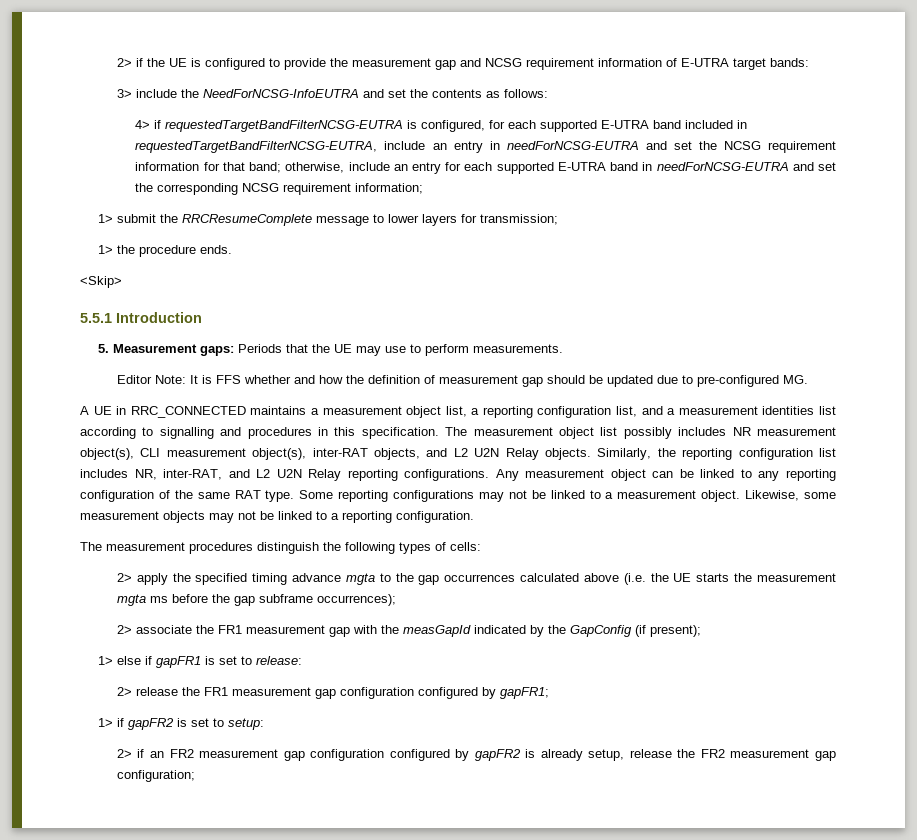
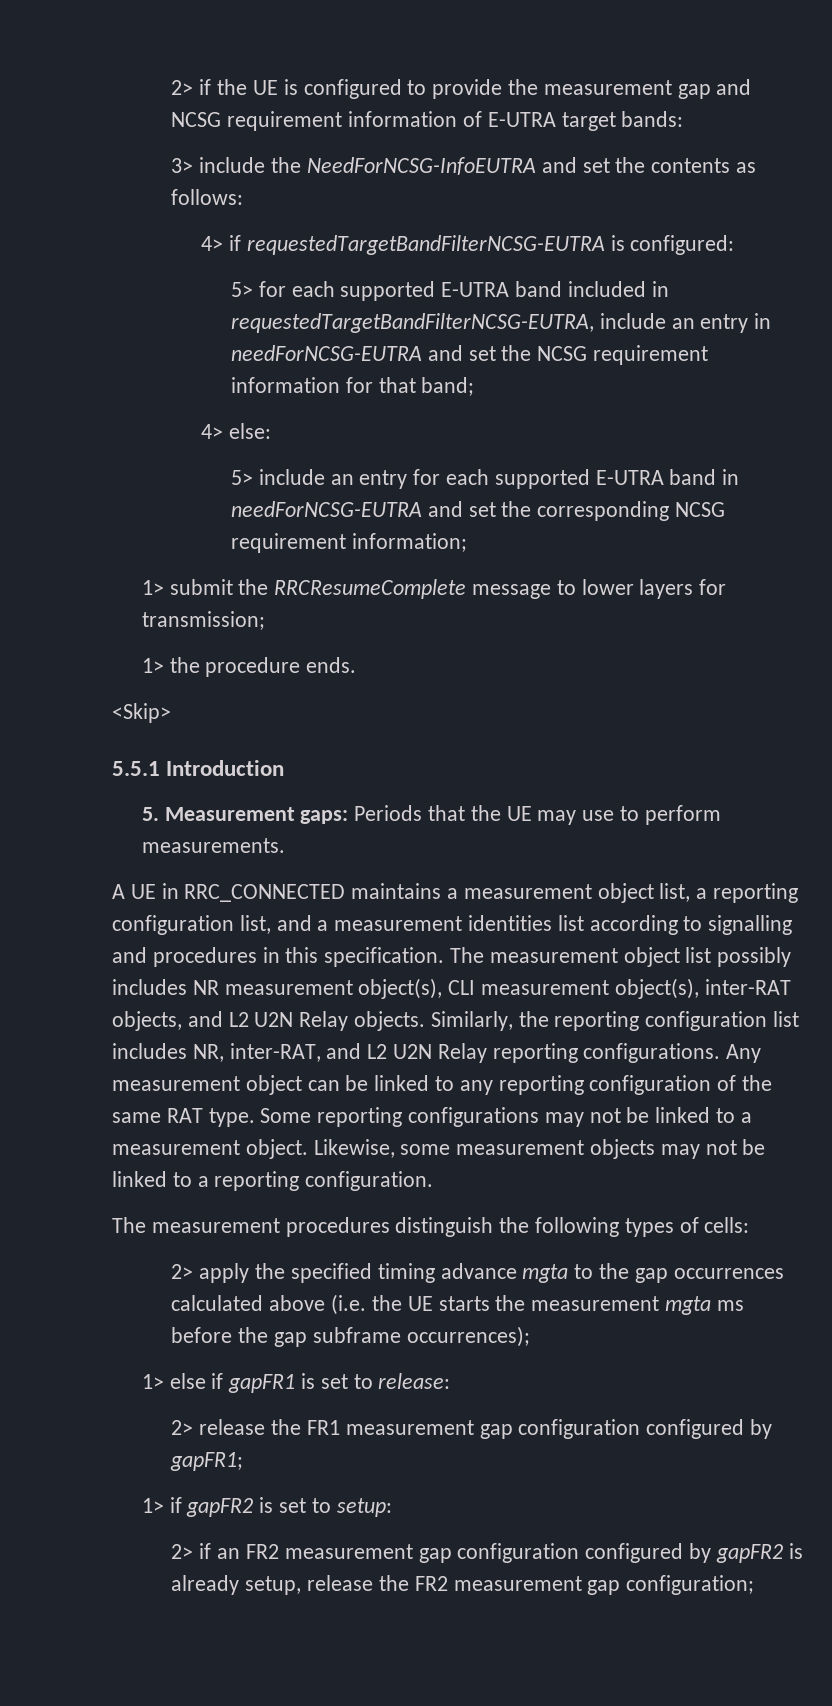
- 4> if requestedTargetBandFilterNCSG-EUTRA is configured, for each supported E-UTRA band included in requestedTargetBandFilterNCSG-EUTRA, include an entry in needForNCSG-EUTRA and set the NCSG requirement information for that band; otherwise, include an entry for each supported E-UTRA band in needForNCSG-EUTRA and set the corresponding NCSG requirement information;
+ 4> if requestedTargetBandFilterNCSG-EUTRA is configured:
+ 5> for each supported E-UTRA band included in requestedTargetBandFilterNCSG-EUTRA, include an entry in needForNCSG-EUTRA and set the NCSG requirement information for that band;
+ 4> else:
+ 5> include an entry for each supported E-UTRA band in needForNCSG-EUTRA and set the corresponding NCSG requirement information;
- Editor Note: It is FFS whether and how the definition of measurement gap should be updated due to pre-configured MG.
- 2> associate the FR1 measurement gap with the measGapId indicated by the GapConfig (if present);

